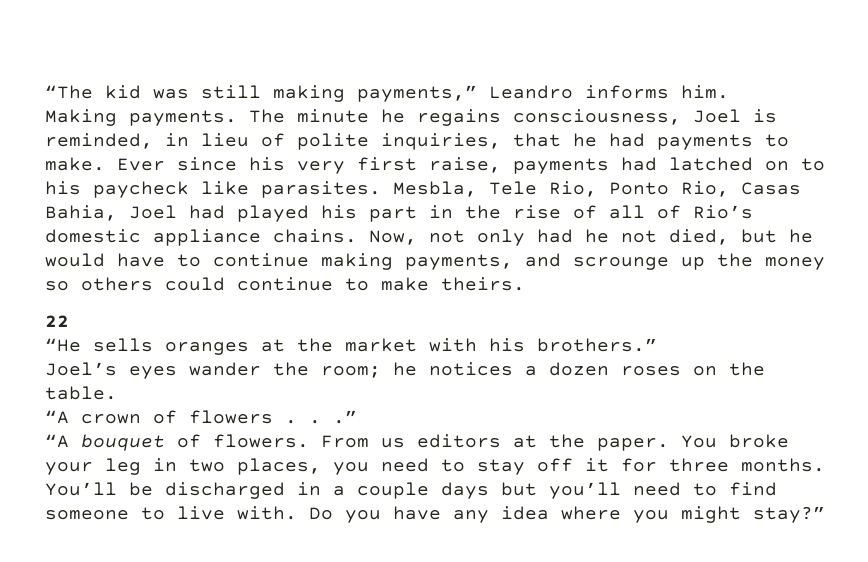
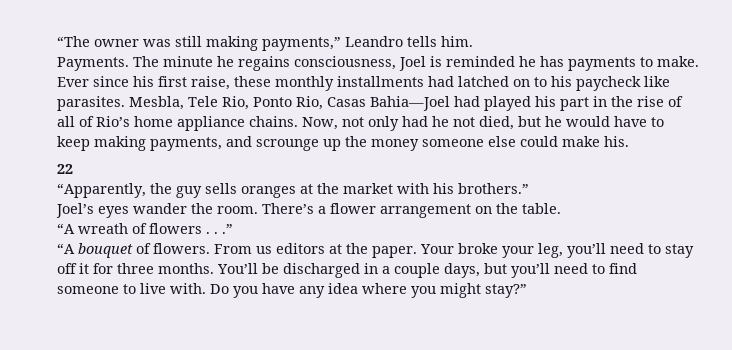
- “The kid was still making payments,” Leandro informs him.
+ “The owner was still making payments,” Leandro tells him.
- Making payments.
+ Payments.
- The minute he regains consciousness, Joel is reminded, in lieu of polite inquiries, that he had payments to make.
+ The minute he regains consciousness, Joel is reminded he has payments to make.
- Ever since his very first raise, payments had latched on to his paycheck like parasites.
+ Ever since his first raise, these monthly installments had latched on to his paycheck like parasites.
- Mesbla, Tele Rio, Ponto Rio, Casas Bahia, Joel had played his part in the rise of all of Rio’s domestic appliance chains.
+ Mesbla, Tele Rio, Ponto Rio, Casas Bahia—Joel had played his part in the rise of all of Rio’s home appliance chains.
- Now, not only had he not died, but he would have to continue making payments, and scrounge up the money so others could continue to make theirs.
+ Now, not only had he not died, but he would have to keep making payments, and scrounge up the money someone else could make his.
  22
- “He sells oranges at the market with his brothers.”
+ “Apparently, the guy sells oranges at the market with his brothers.”
- Joel’s eyes wander the room; he notices a dozen roses on the table.
+ Joel’s eyes wander the room. There’s a flower arrangement on the table.
- “A crown of flowers . . .”
+ “A wreath of flowers . . .”
- You broke your leg in two places, you need to stay off it for three months.
+ Your broke your leg, you’ll need to stay off it for three months.
- You’ll be discharged in a couple days but you’ll need to find someone to live with.
+ You’ll be discharged in a couple days, but you’ll need to find someone to live with.

